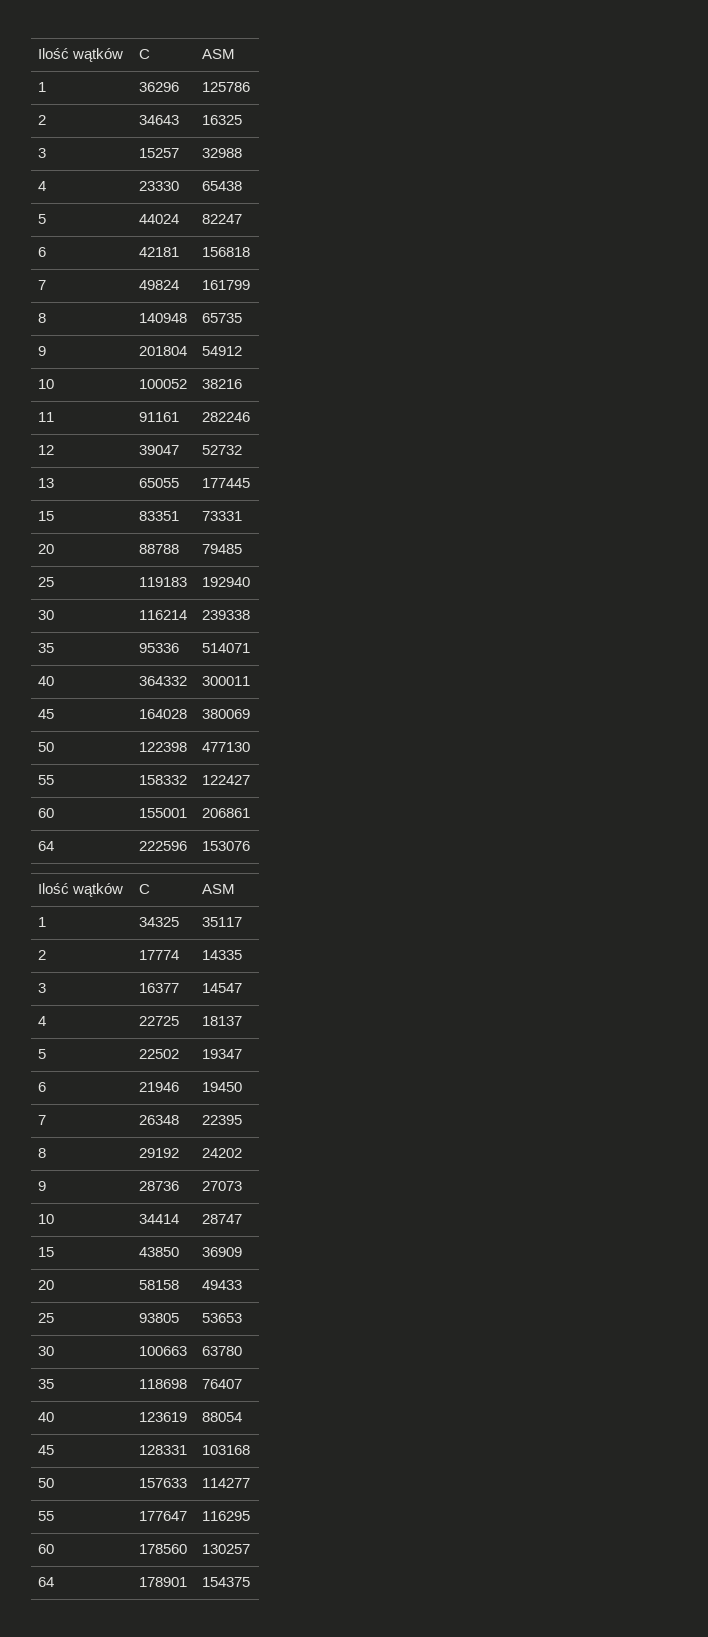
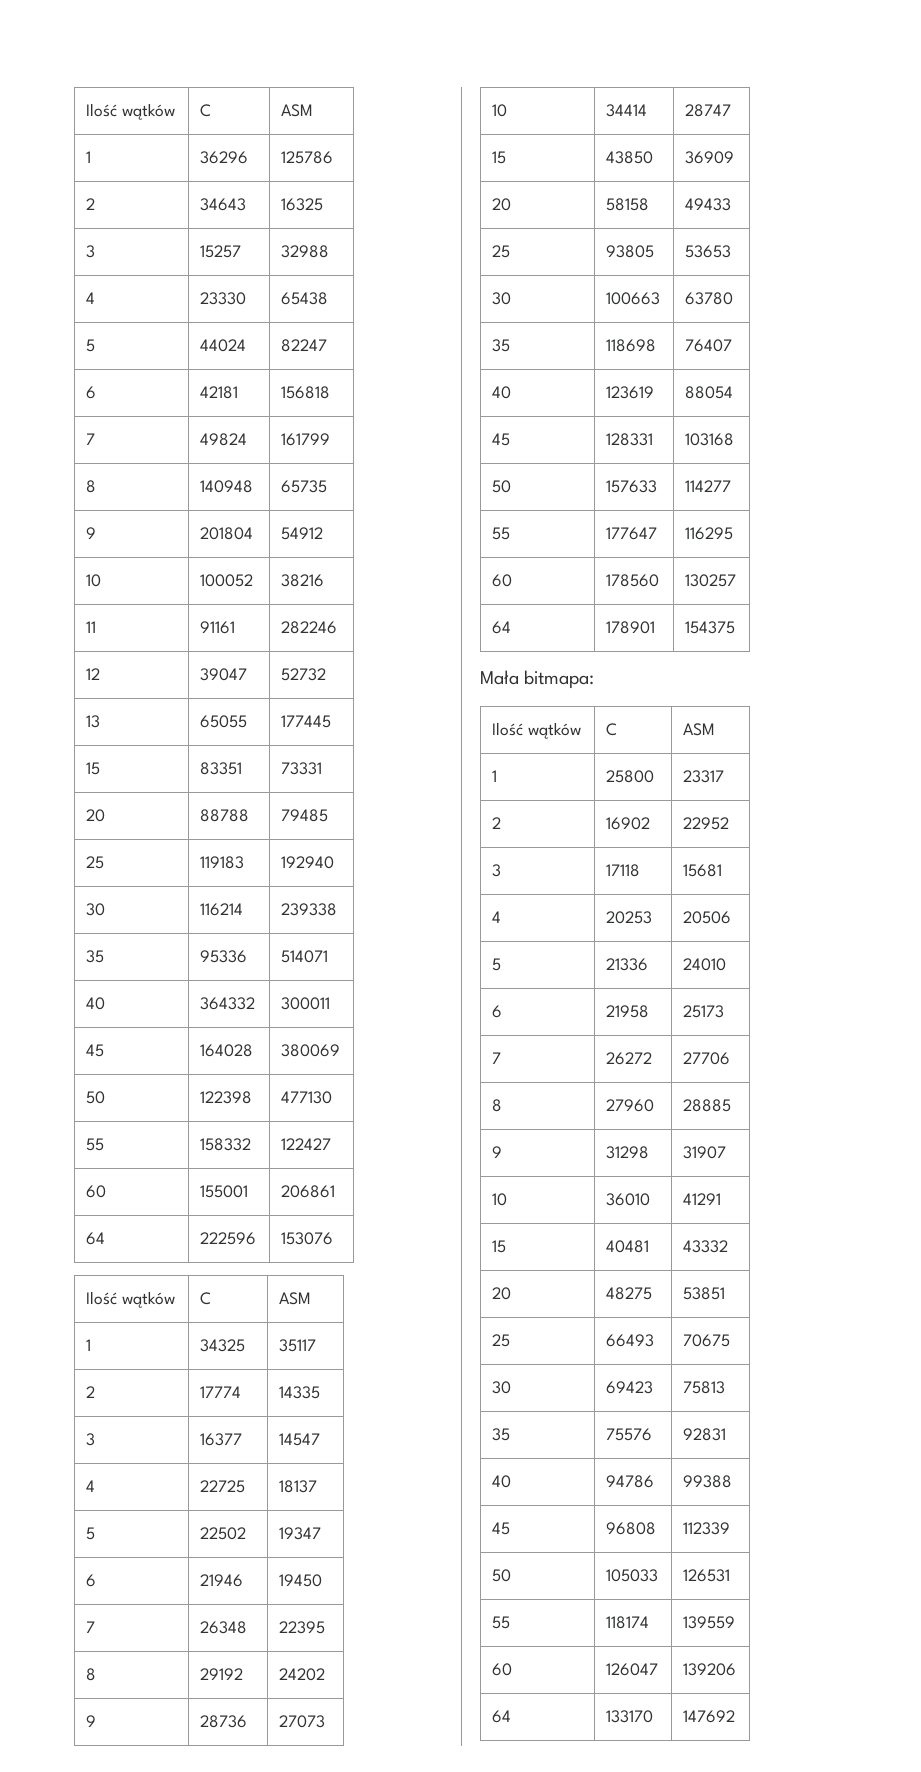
+ Mała bitmapa:
+ Ilość wątków | C | ASM
+ 1 | 25800 | 23317
+ 2 | 16902 | 22952
+ 3 | 17118 | 15681
+ 4 | 20253 | 20506
+ 5 | 21336 | 24010
+ 6 | 21958 | 25173
+ 7 | 26272 | 27706
+ 8 | 27960 | 28885
+ 9 | 31298 | 31907
+ 10 | 36010 | 41291
+ 15 | 40481 | 43332
+ 20 | 48275 | 53851
+ 25 | 66493 | 70675
+ 30 | 69423 | 75813
+ 35 | 75576 | 92831
+ 40 | 94786 | 99388
+ 45 | 96808 | 112339
+ 50 | 105033 | 126531
+ 55 | 118174 | 139559
+ 60 | 126047 | 139206
+ 64 | 133170 | 147692

